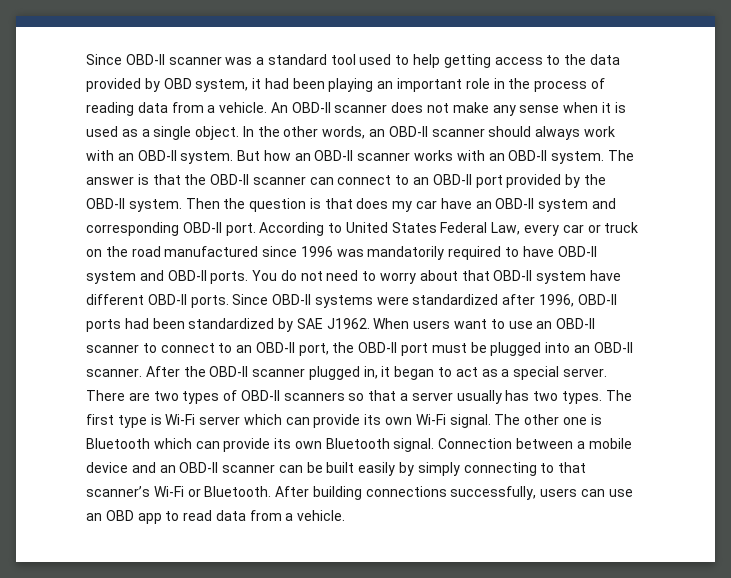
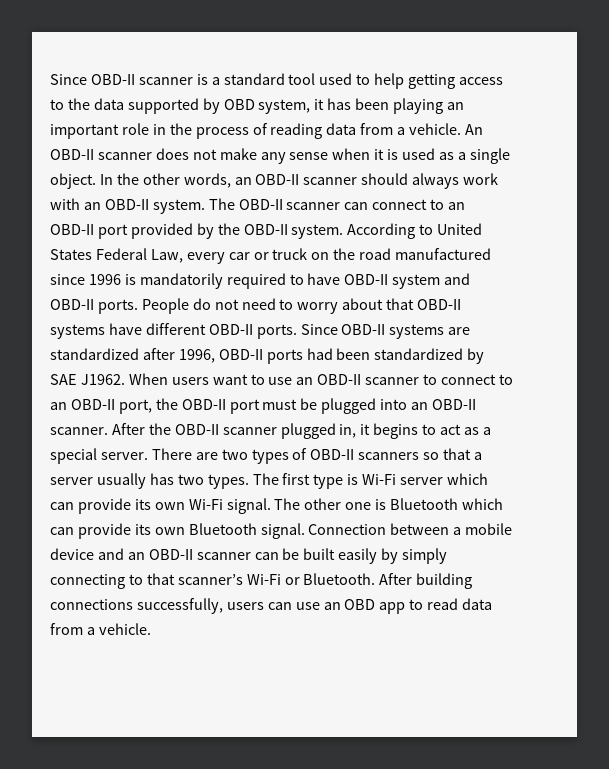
- Since OBD-II scanner was a standard tool used to help getting access to the data provided by OBD system, it had been playing an important role in the process of reading data from a vehicle.
+ Since OBD-II scanner is a standard tool used to help getting access to the data supported by OBD system, it has been playing an important role in the process of reading data from a vehicle.
- But how an OBD-II scanner works with an OBD-II system. The answer is that the OBD-II scanner can connect to an OBD-II port provided by the OBD-II system.
+ The OBD-II scanner can connect to an OBD-II port provided by the OBD-II system.
- Then the question is that does my car have an OBD-II system and corresponding OBD-II port.
- According to United States Federal Law, every car or truck on the road manufactured since 1996 was mandatorily required to have OBD-II system and OBD-II ports.
+ According to United States Federal Law, every car or truck on the road manufactured since 1996 is mandatorily required to have OBD-II system and OBD-II ports.
- You do not need to worry about that OBD-II system have different OBD-II ports.
+ People do not need to worry about that OBD-II systems have different OBD-II ports.
- Since OBD-II systems were standardized after 1996, OBD-II ports had been standardized by SAE J1962.
+ Since OBD-II systems are standardized after 1996, OBD-II ports had been standardized by SAE J1962.
- After the OBD-II scanner plugged in, it began to act as a special server.
+ After the OBD-II scanner plugged in, it begins to act as a special server.

